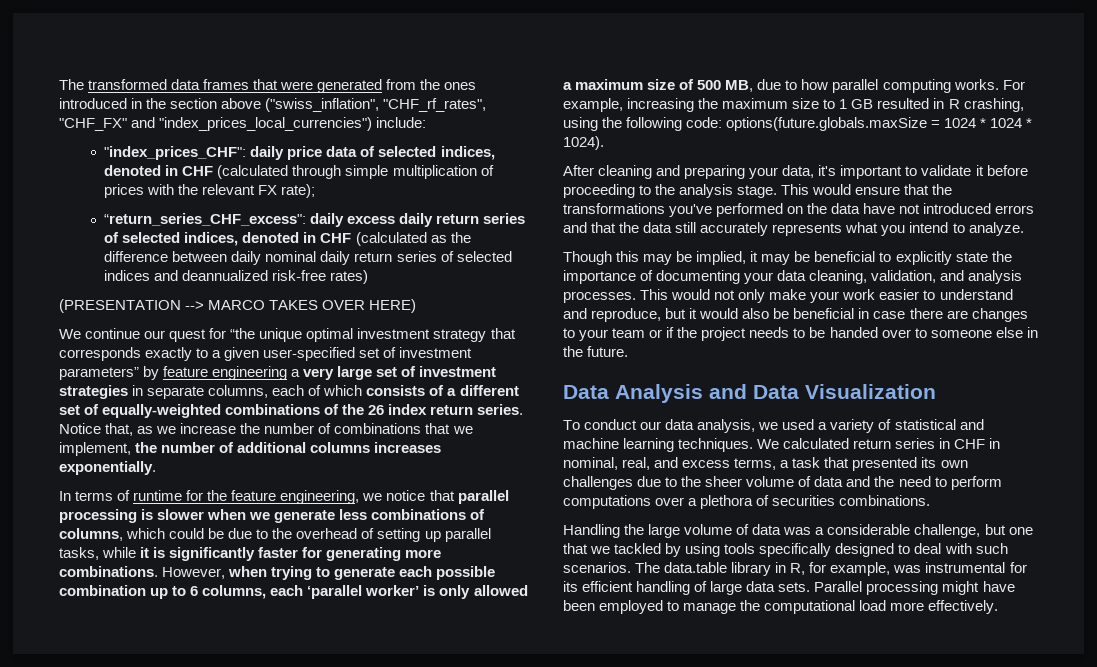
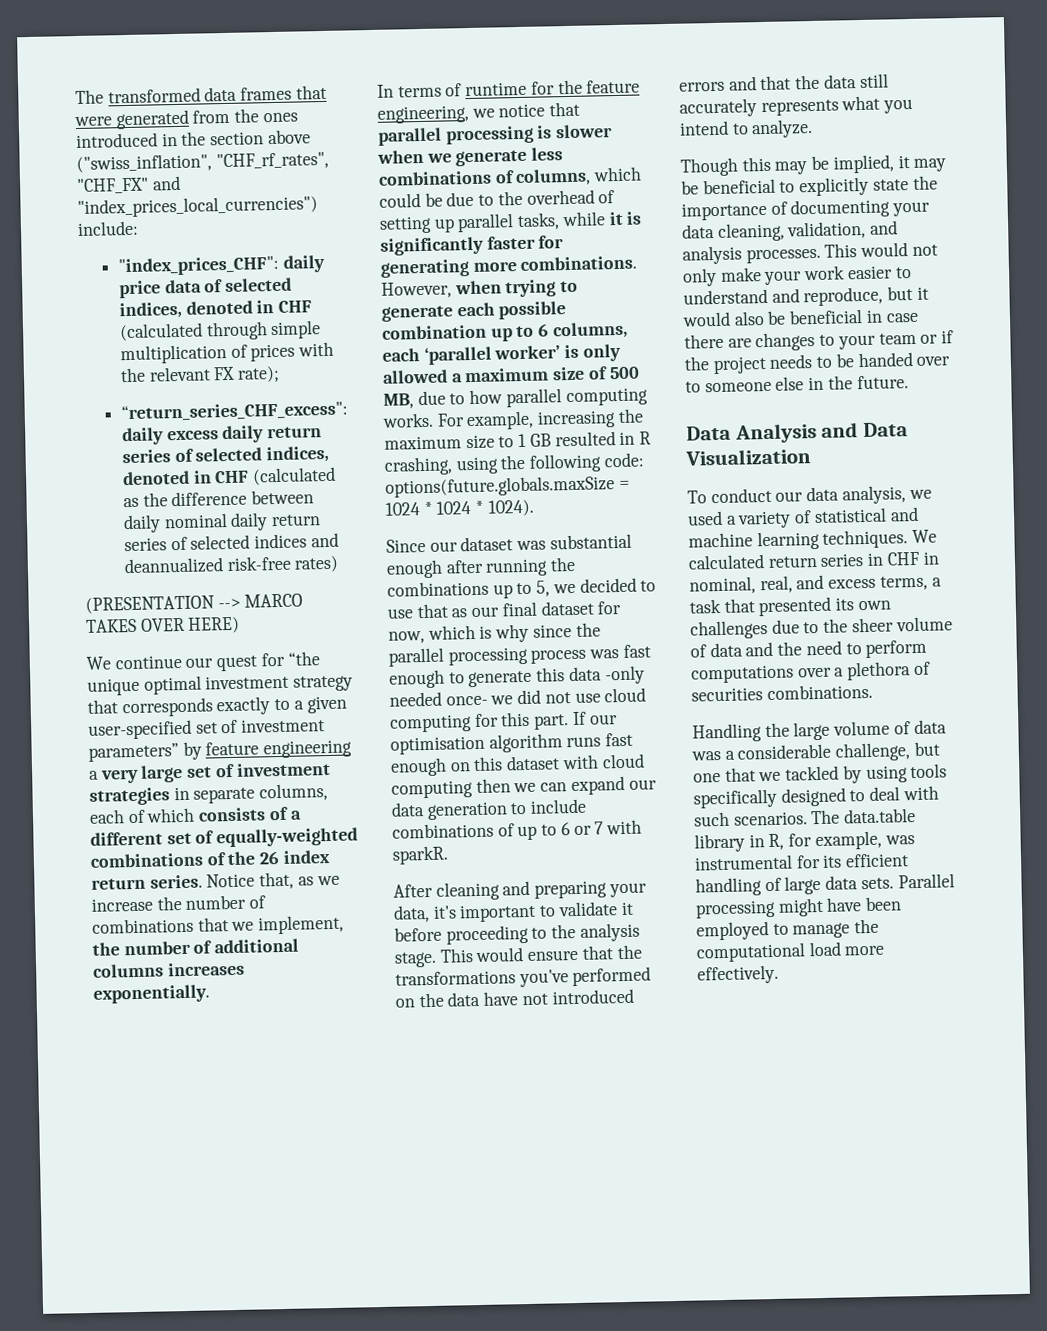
+ Since our dataset was substantial enough after running the combinations up to 5, we decided to use that as our final dataset for now, which is why since the parallel processing process was fast enough to generate this data -only needed once- we did not use cloud computing for this part. If our optimisation algorithm runs fast enough on this dataset with cloud computing then we can expand our data generation to include combinations of up to 6 or 7 with sparkR.

